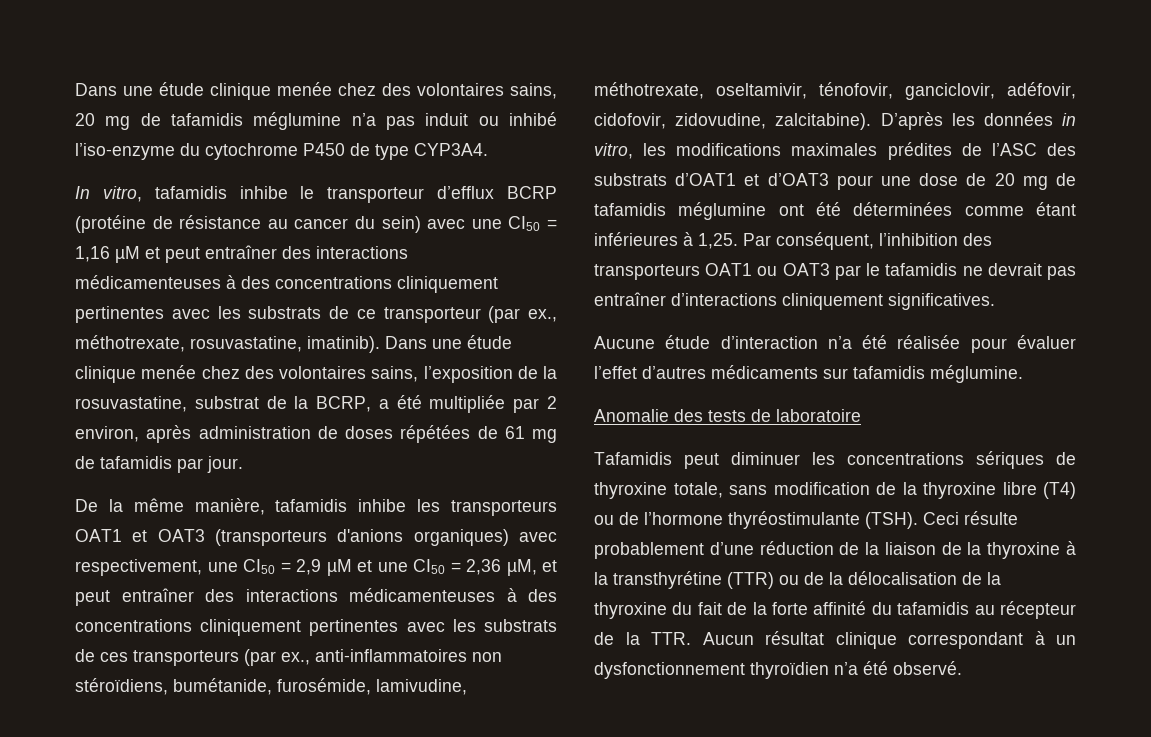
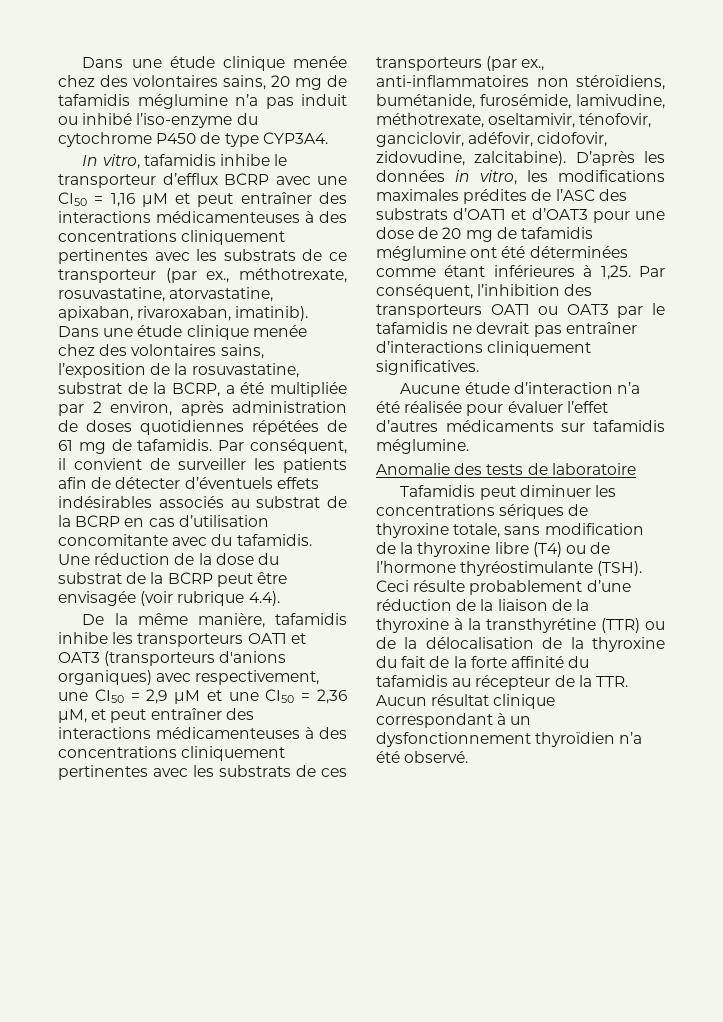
- In vitro, tafamidis inhibe le transporteur d’efflux BCRP (protéine de résistance au cancer du sein) avec une CI50 = 1,16 µM et peut entraîner des interactions médicamenteuses à des concentrations cliniquement pertinentes avec les substrats de ce transporteur (par ex., méthotrexate, rosuvastatine, imatinib).
+ In vitro, tafamidis inhibe le transporteur d’efflux BCRP avec une CI50 = 1,16 µM et peut entraîner des interactions médicamenteuses à des concentrations cliniquement pertinentes avec les substrats de ce transporteur (par ex., méthotrexate, rosuvastatine, atorvastatine, apixaban, rivaroxaban, imatinib).
- Dans une étude clinique menée chez des volontaires sains, l’exposition de la rosuvastatine, substrat de la BCRP, a été multipliée par 2 environ, après administration de doses répétées de 61 mg de tafamidis par jour.
+ Dans une étude clinique menée chez des volontaires sains, l’exposition de la rosuvastatine, substrat de la BCRP, a été multipliée par 2 environ, après administration de doses quotidiennes répétées de 61 mg de tafamidis. Par conséquent, il convient de surveiller les patients afin de détecter d’éventuels effets indésirables associés au substrat de la BCRP en cas d’utilisation concomitante avec du tafamidis. Une réduction de la dose du substrat de la BCRP peut être envisagée (voir rubrique 4.4).

